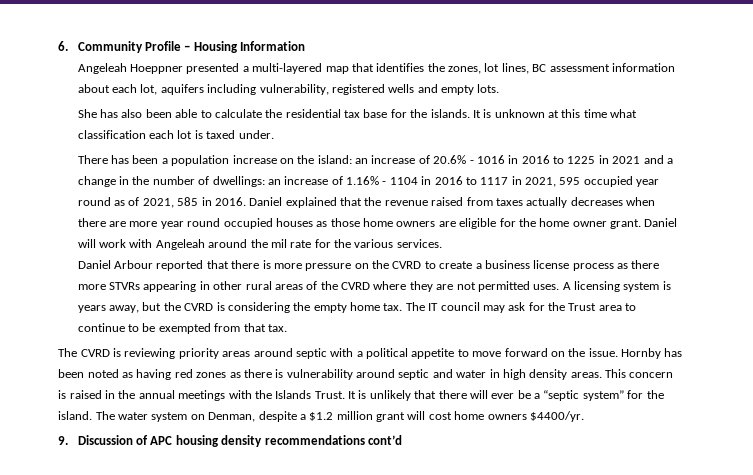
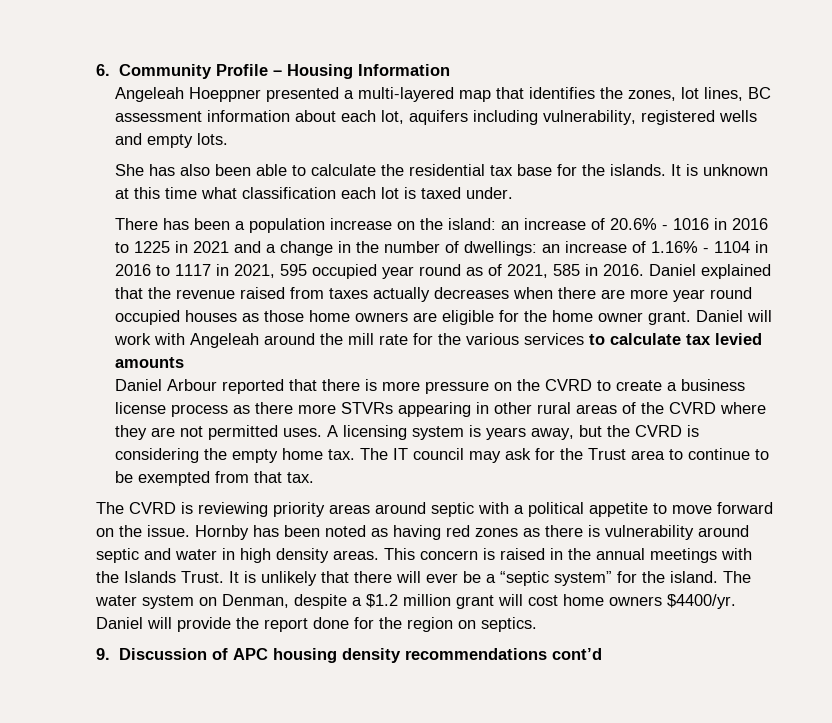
- Daniel will work with Angeleah around the mil rate for the various services.
+ Daniel will work with Angeleah around the mill rate for the various services to calculate tax levied amounts
+ Daniel will provide the report done for the region on septics.

